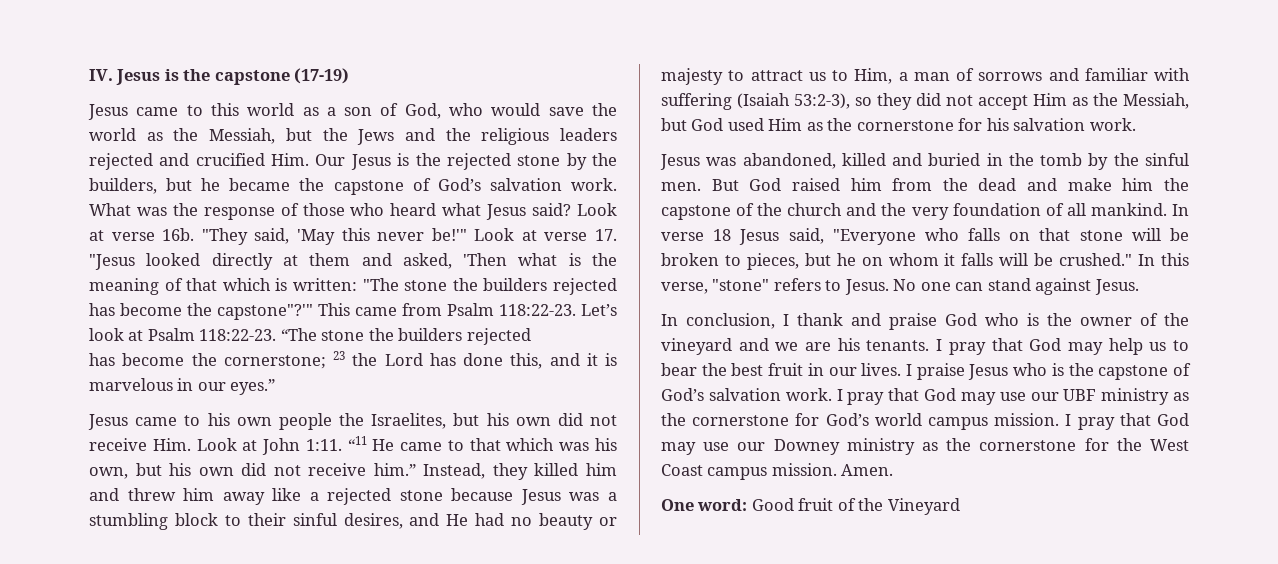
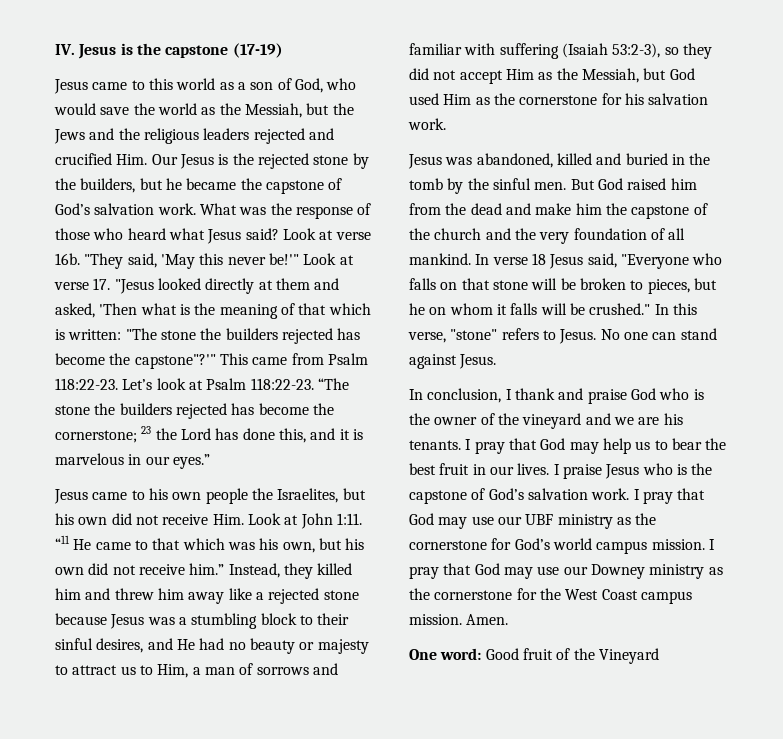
- Let’s look at Psalm 118:22-23. “The stone the builders rejected
- has become the cornerstone; 23 the Lord has done this, and it is marvelous in our eyes.”
+ Let’s look at Psalm 118:22-23. “The stone the builders rejected has become the cornerstone; 23 the Lord has done this, and it is marvelous in our eyes.”

